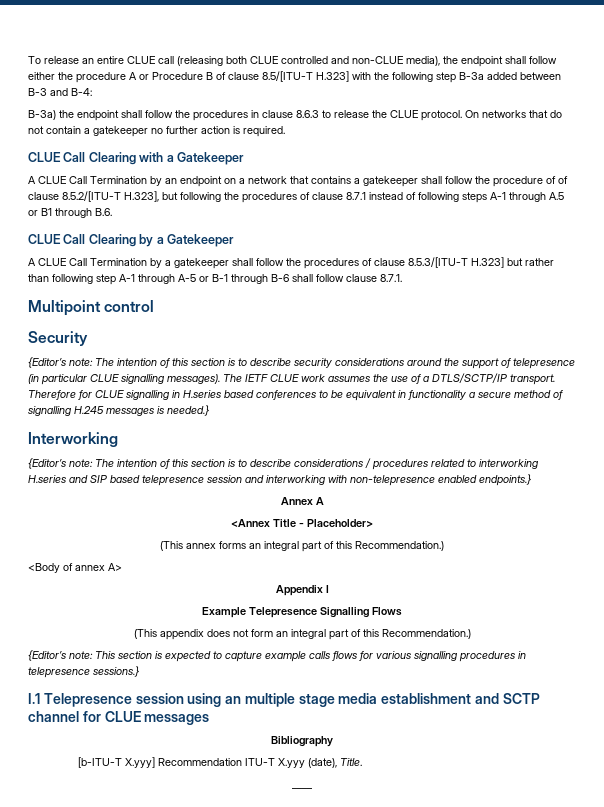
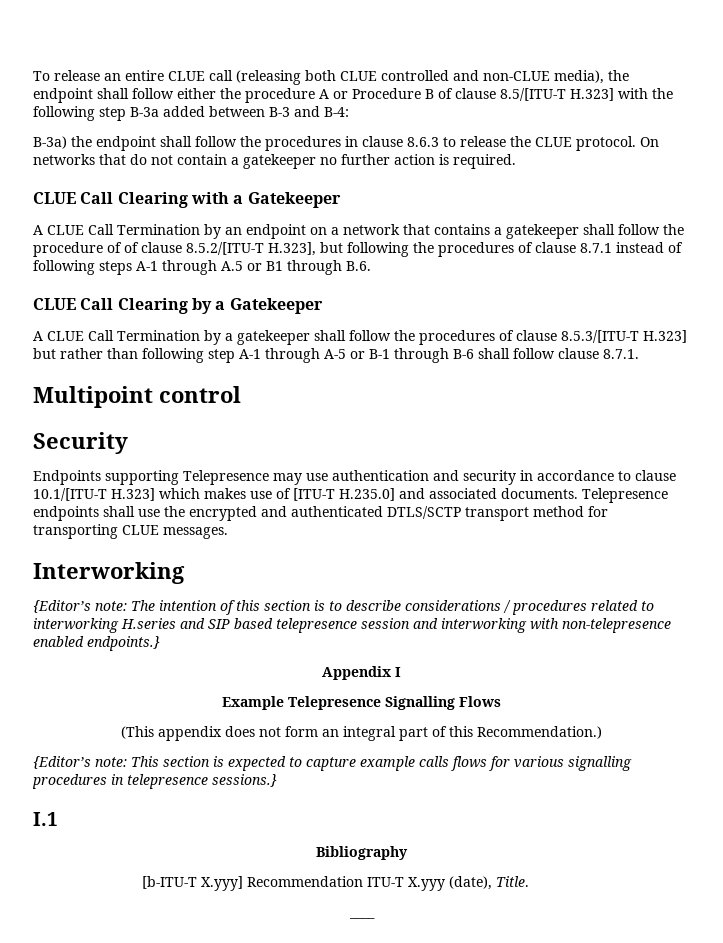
- {Editor’s note: The intention of this section is to describe security considerations around the support of telepresence (in particular CLUE signalling messages). The IETF CLUE work assumes the use of a DTLS/SCTP/IP transport. Therefore for CLUE signalling in H.series based conferences to be equivalent in functionality a secure method of signalling H.245 messages is needed.}
+ Endpoints supporting Telepresence may use authentication and security in accordance to clause 10.1/[ITU-T H.323] which makes use of [ITU-T H.235.0] and associated documents. Telepresence endpoints shall use the encrypted and authenticated DTLS/SCTP transport method for transporting CLUE messages.
- Annex A
- <Annex Title - Placeholder>
- (This annex forms an integral part of this Recommendation.)
- <Body of annex A>
- I.1 Telepresence session using an multiple stage media establishment and SCTP channel for CLUE messages
+ I.1

